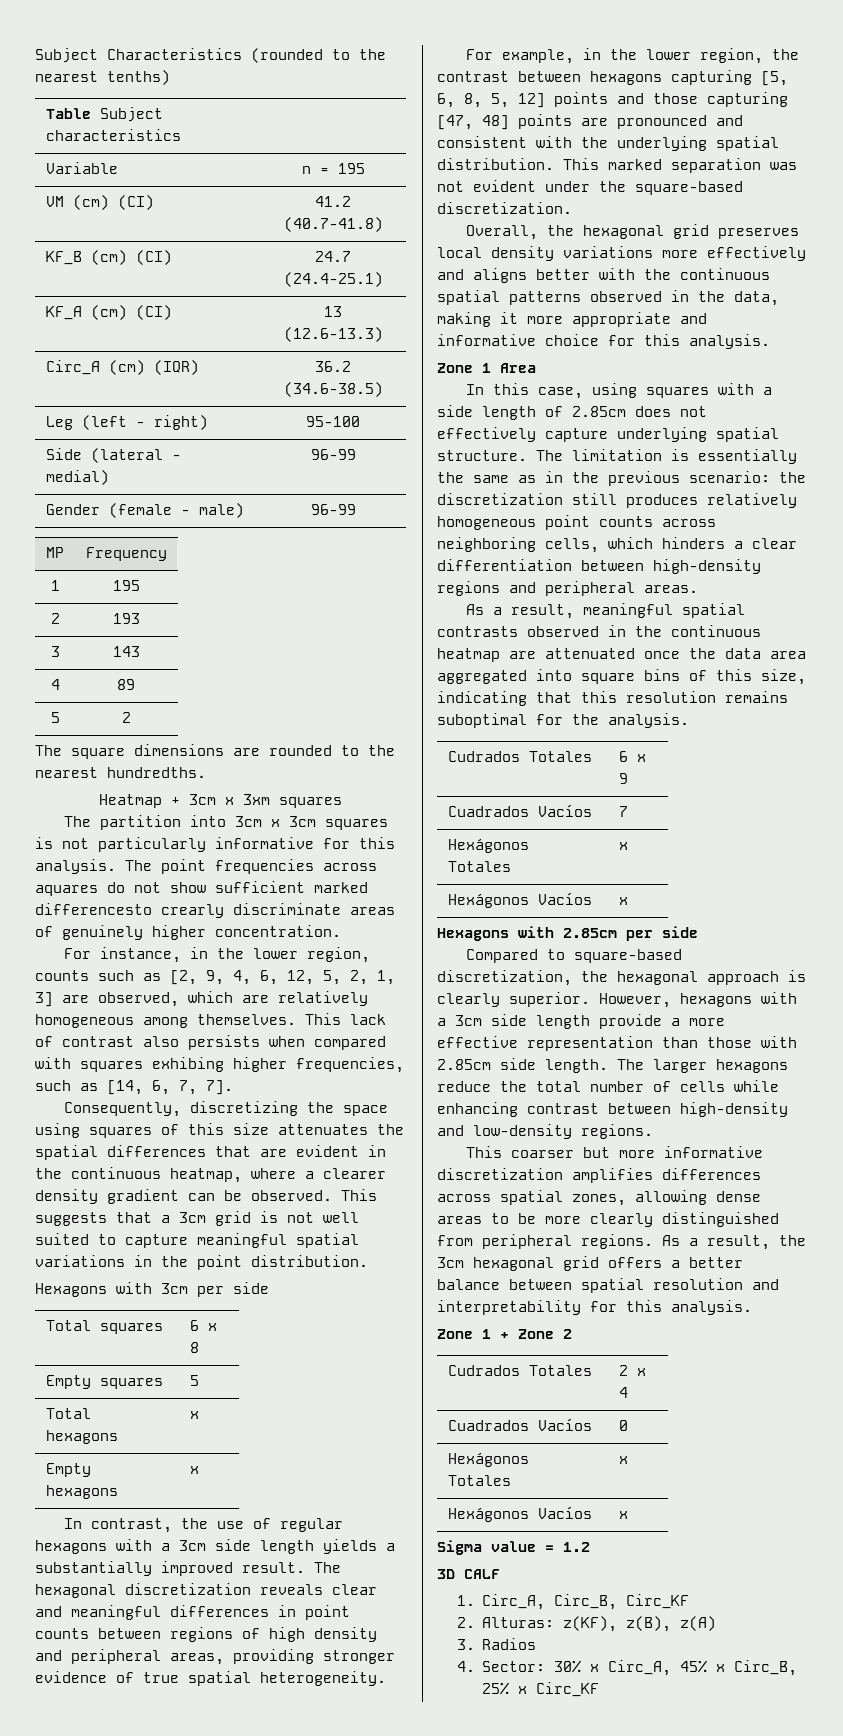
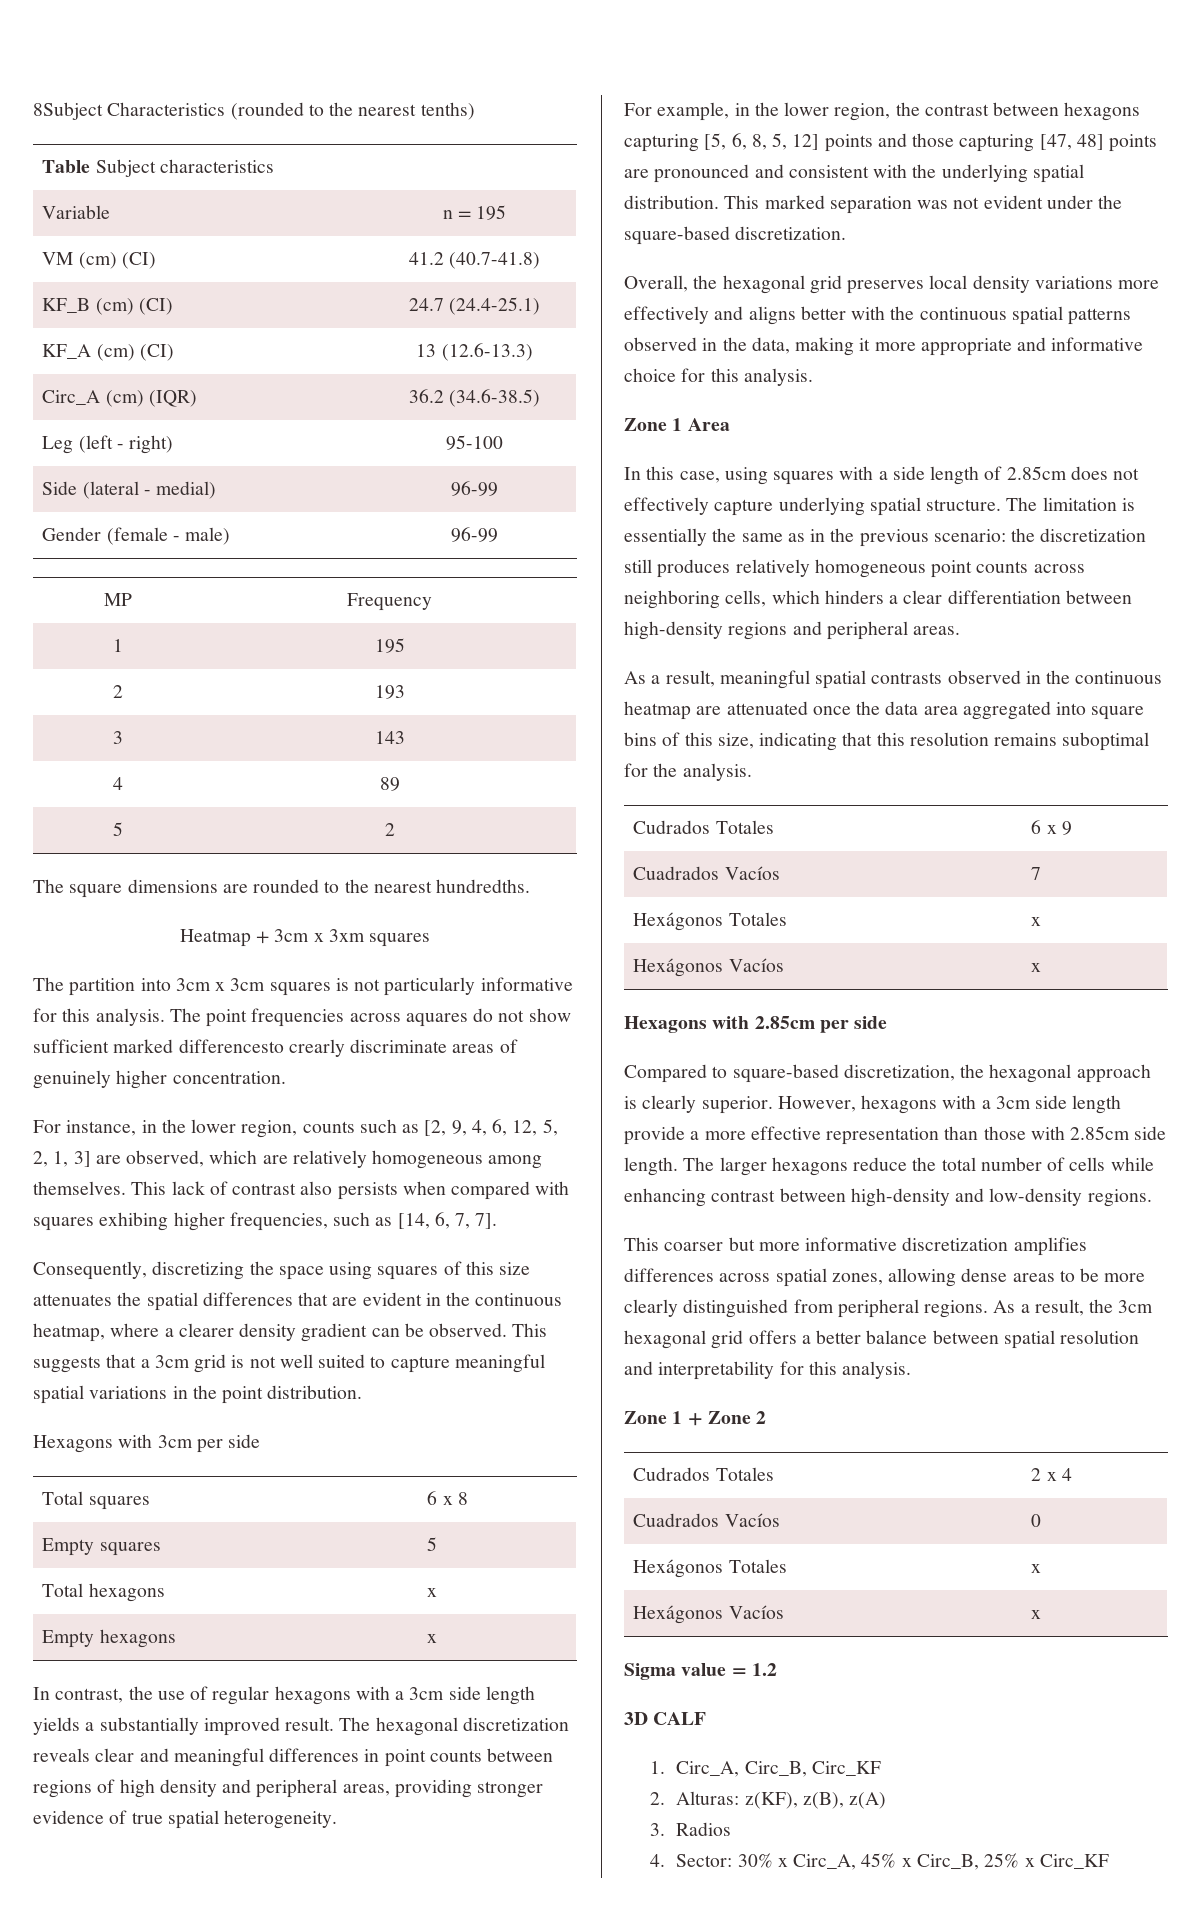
- Subject Characteristics (rounded to the nearest tenths)
+ 8Subject Characteristics (rounded to the nearest tenths)

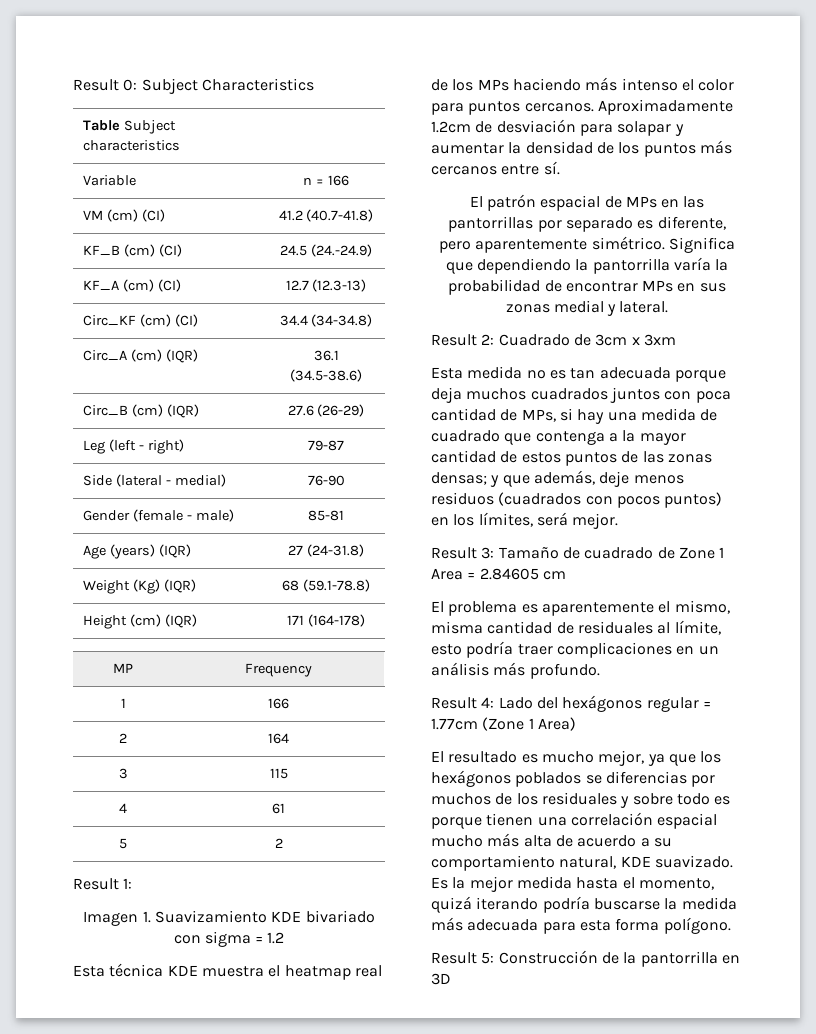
- 8Subject Characteristics (rounded to the nearest tenths)
+ Result 0: Subject Characteristics
- Variable | n = 195
+ Variable | n = 166
- KF_B (cm) (CI) | 24.7 (24.4-25.1)
+ KF_B (cm) (CI) | 24.5 (24.-24.9)
- KF_A (cm) (CI) | 13 (12.6-13.3)
- Circ_A (cm) (IQR) | 36.2 (34.6-38.5)
+ KF_A (cm) (CI) | 12.7 (12.3-13)
+ Circ_KF (cm) (CI) | 34.4 (34-34.8)
+ Circ_A (cm) (IQR) | 36.1 (34.5-38.6)
+ Circ_B (cm) (IQR) | 27.6 (26-29)
- Leg (left - right) | 95-100
+ Leg (left - right) | 79-87
- Side (lateral - medial) | 96-99
+ Side (lateral - medial) | 76-90
- Gender (female - male) | 96-99
+ Gender (female - male) | 85-81
+ Age (years) (IQR) | 27 (24-31.8)
+ Weight (Kg) (IQR) | 68 (59.1-78.8)
+ Height (cm) (IQR) | 171 (164-178)
- 1 | 195
+ 1 | 166
- 2 | 193
+ 2 | 164
- 3 | 143
+ 3 | 115
- 4 | 89
+ 4 | 61
- The square dimensions are rounded to the nearest hundredths.
- Heatmap + 3cm x 3xm squares
- The partition into 3cm x 3cm squares is not particularly informative for this analysis. The point frequencies across aquares do not show sufficient marked differencesto crearly discriminate areas of genuinely higher concentration.
- For instance, in the lower region, counts such as [2, 9, 4, 6, 12, 5, 2, 1, 3] are observed, which are relatively homogeneous among themselves. This lack of contrast also persists when compared with squares exhibing higher frequencies, such as [14, 6, 7, 7].
- Consequently, discretizing the space using squares of this size attenuates the spatial differences that are evident in the continuous heatmap, where a clearer density gradient can be observed. This suggests that a 3cm grid is not well suited to capture meaningful spatial variations in the point distribution.
- Hexagons with 3cm per side
- Total squares | 6 x 8
- Empty squares | 5
- Total hexagons | x
- Empty hexagons | x
- In contrast, the use of regular hexagons with a 3cm side length yields a substantially improved result. The hexagonal discretization reveals clear and meaningful differences in point counts between regions of high density and peripheral areas, providing stronger evidence of true spatial heterogeneity.
- For example, in the lower region, the contrast between hexagons capturing [5, 6, 8, 5, 12] points and those capturing [47, 48] points are pronounced and consistent with the underlying spatial distribution. This marked separation was not evident under the square-based discretization.
- Overall, the hexagonal grid preserves local density variations more effectively and aligns better with the continuous spatial patterns observed in the data, making it more appropriate and informative choice for this analysis.
- Zone 1 Area
- In this case, using squares with a side length of 2.85cm does not effectively capture underlying spatial structure. The limitation is essentially the same as in the previous scenario: the discretization still produces relatively homogeneous point counts across neighboring cells, which hinders a clear differentiation between high-density regions and peripheral areas.
- As a result, meaningful spatial contrasts observed in the continuous heatmap are attenuated once the data area aggregated into square bins of this size, indicating that this resolution remains suboptimal for the analysis.
- Cudrados Totales | 6 x 9
- Cuadrados Vacíos | 7
- Hexágonos Totales | x
- Hexágonos Vacíos | x
- Hexagons with 2.85cm per side
- Compared to square-based discretization, the hexagonal approach is clearly superior. However, hexagons with a 3cm side length provide a more effective representation than those with 2.85cm side length. The larger hexagons reduce the total number of cells while enhancing contrast between high-density and low-density regions.
- This coarser but more informative discretization amplifies differences across spatial zones, allowing dense areas to be more clearly distinguished from peripheral regions. As a result, the 3cm hexagonal grid offers a better balance between spatial resolution and interpretability for this analysis.
- Zone 1 + Zone 2
- Cudrados Totales | 2 x 4
- Cuadrados Vacíos | 0
- Hexágonos Totales | x
- Hexágonos Vacíos | x
- Sigma value = 1.2
- 3D CALF
- 1. Circ_A, Circ_B, Circ_KF
- 2. Alturas: z(KF), z(B), z(A)
- 3. Radios
- 4. Sector: 30% x Circ_A, 45% x Circ_B, 25% x Circ_KF
+ Result 1:
+ Imagen 1. Suavizamiento KDE bivariado con sigma = 1.2
+ Esta técnica KDE muestra el heatmap real de los MPs haciendo más intenso el color para puntos cercanos. Aproximadamente 1.2cm de desviación para solapar y aumentar la densidad de los puntos más cercanos entre sí.
+ El patrón espacial de MPs en las pantorrillas por separado es diferente, pero aparentemente simétrico. Significa que dependiendo la pantorrilla varía la probabilidad de encontrar MPs en sus zonas medial y lateral.
+ Result 2: Cuadrado de 3cm x 3xm
+ Esta medida no es tan adecuada porque deja muchos cuadrados juntos con poca cantidad de MPs, si hay una medida de cuadrado que contenga a la mayor cantidad de estos puntos de las zonas densas; y que además, deje menos residuos (cuadrados con pocos puntos) en los límites, será mejor.
+ Result 3: Tamaño de cuadrado de Zone 1 Area = 2.84605 cm
+ El problema es aparentemente el mismo, misma cantidad de residuales al límite, esto podría traer complicaciones en un análisis más profundo.
+ Result 4: Lado del hexágonos regular = 1.77cm (Zone 1 Area)
+ El resultado es mucho mejor, ya que los hexágonos poblados se diferencias por muchos de los residuales y sobre todo es porque tienen una correlación espacial mucho más alta de acuerdo a su comportamiento natural, KDE suavizado. Es la mejor medida hasta el momento, quizá iterando podría buscarse la medida más adecuada para esta forma polígono.
+ Result 5: Construcción de la pantorrilla en 3D

